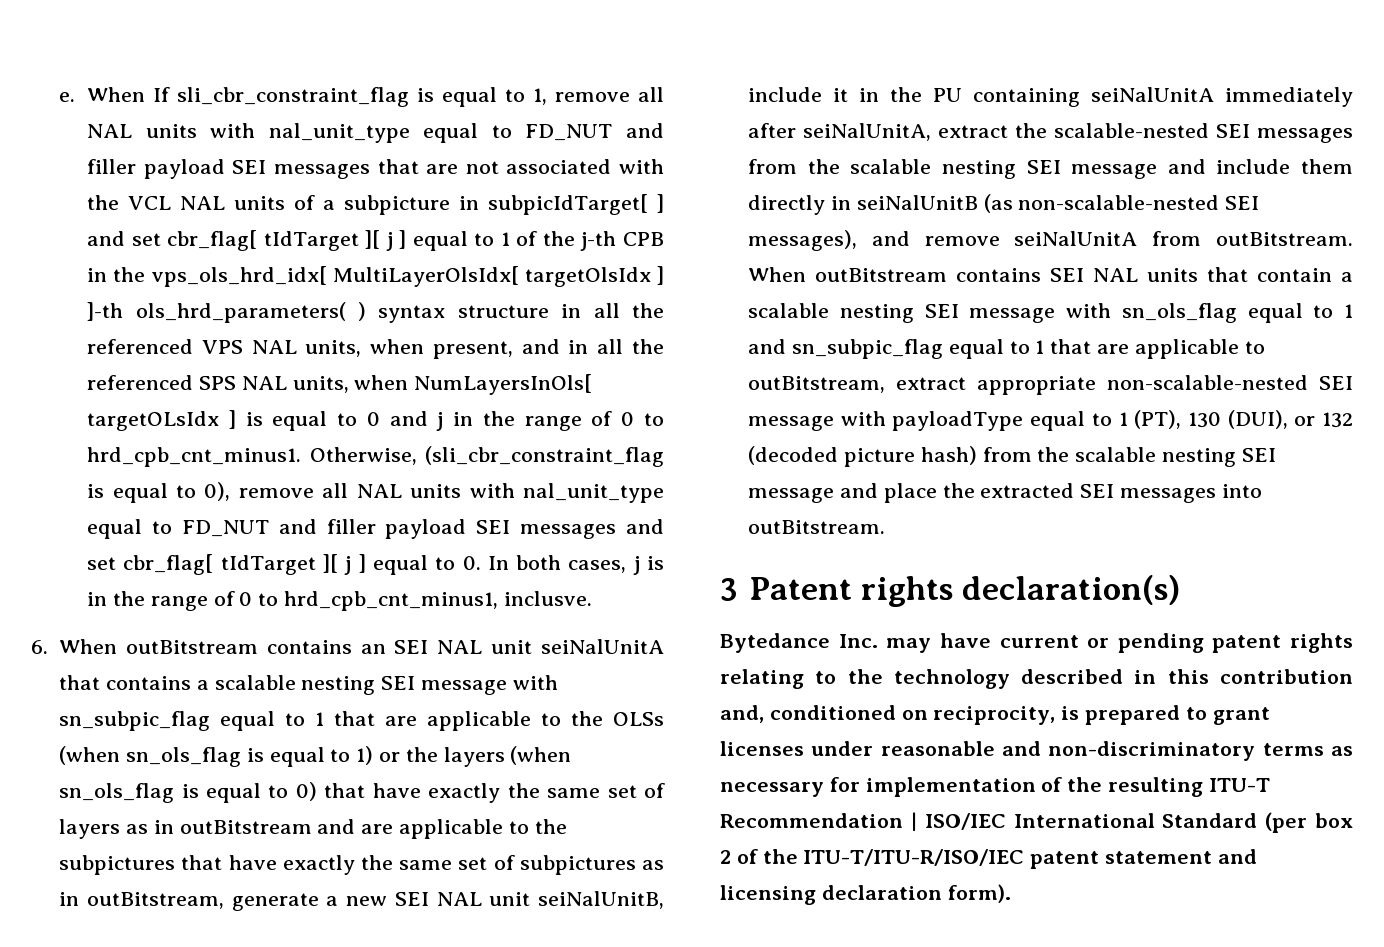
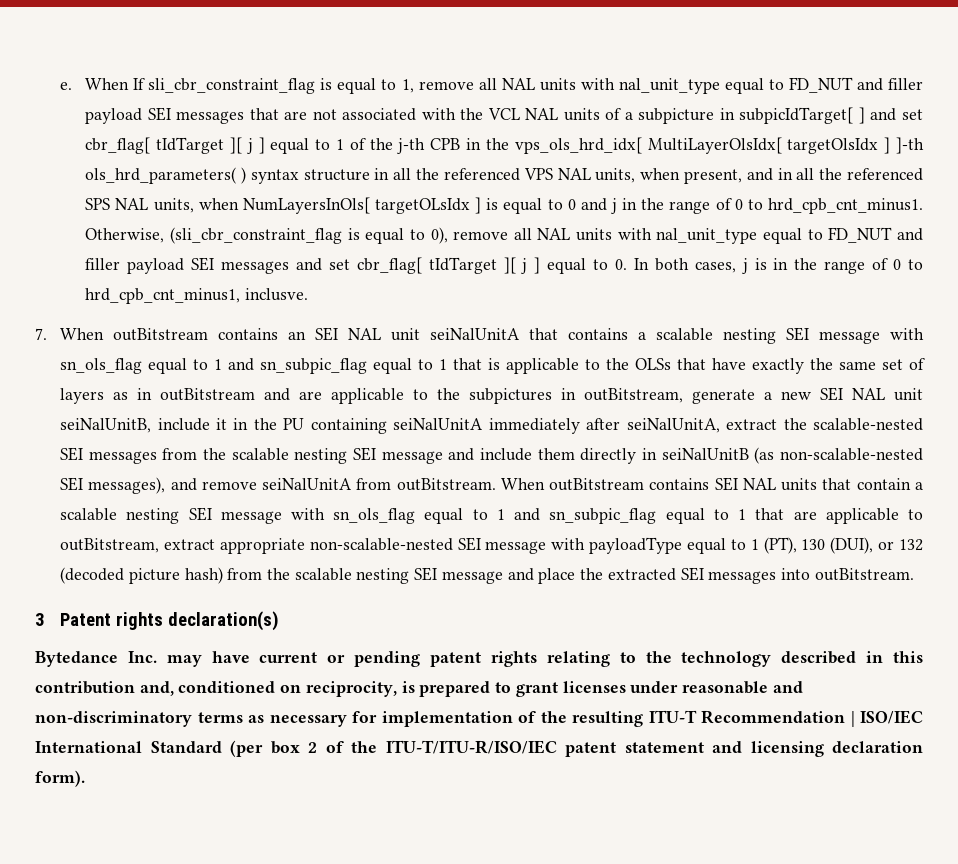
- 6. When outBitstream contains an SEI NAL unit seiNalUnitA that contains a scalable nesting SEI message with sn_subpic_flag equal to 1 that are applicable to the OLSs (when sn_ols_flag is equal to 1) or the layers (when sn_ols_flag is equal to 0) that have exactly the same set of layers as in outBitstream and are applicable to the subpictures that have exactly the same set of subpictures as in outBitstream, generate a new SEI NAL unit seiNalUnitB, include it in the PU containing seiNalUnitA immediately after seiNalUnitA, extract the scalable-nested SEI messages from the scalable nesting SEI message and include them directly in seiNalUnitB (as non-scalable-nested SEI messages), and remove seiNalUnitA from outBitstream.
+ 7. When outBitstream contains an SEI NAL unit seiNalUnitA that contains a scalable nesting SEI message with sn_ols_flag equal to 1 and sn_subpic_flag equal to 1 that is applicable to the OLSs that have exactly the same set of layers as in outBitstream and are applicable to the subpictures in outBitstream, generate a new SEI NAL unit seiNalUnitB, include it in the PU containing seiNalUnitA immediately after seiNalUnitA, extract the scalable-nested SEI messages from the scalable nesting SEI message and include them directly in seiNalUnitB (as non-scalable-nested SEI messages), and remove seiNalUnitA from outBitstream.

